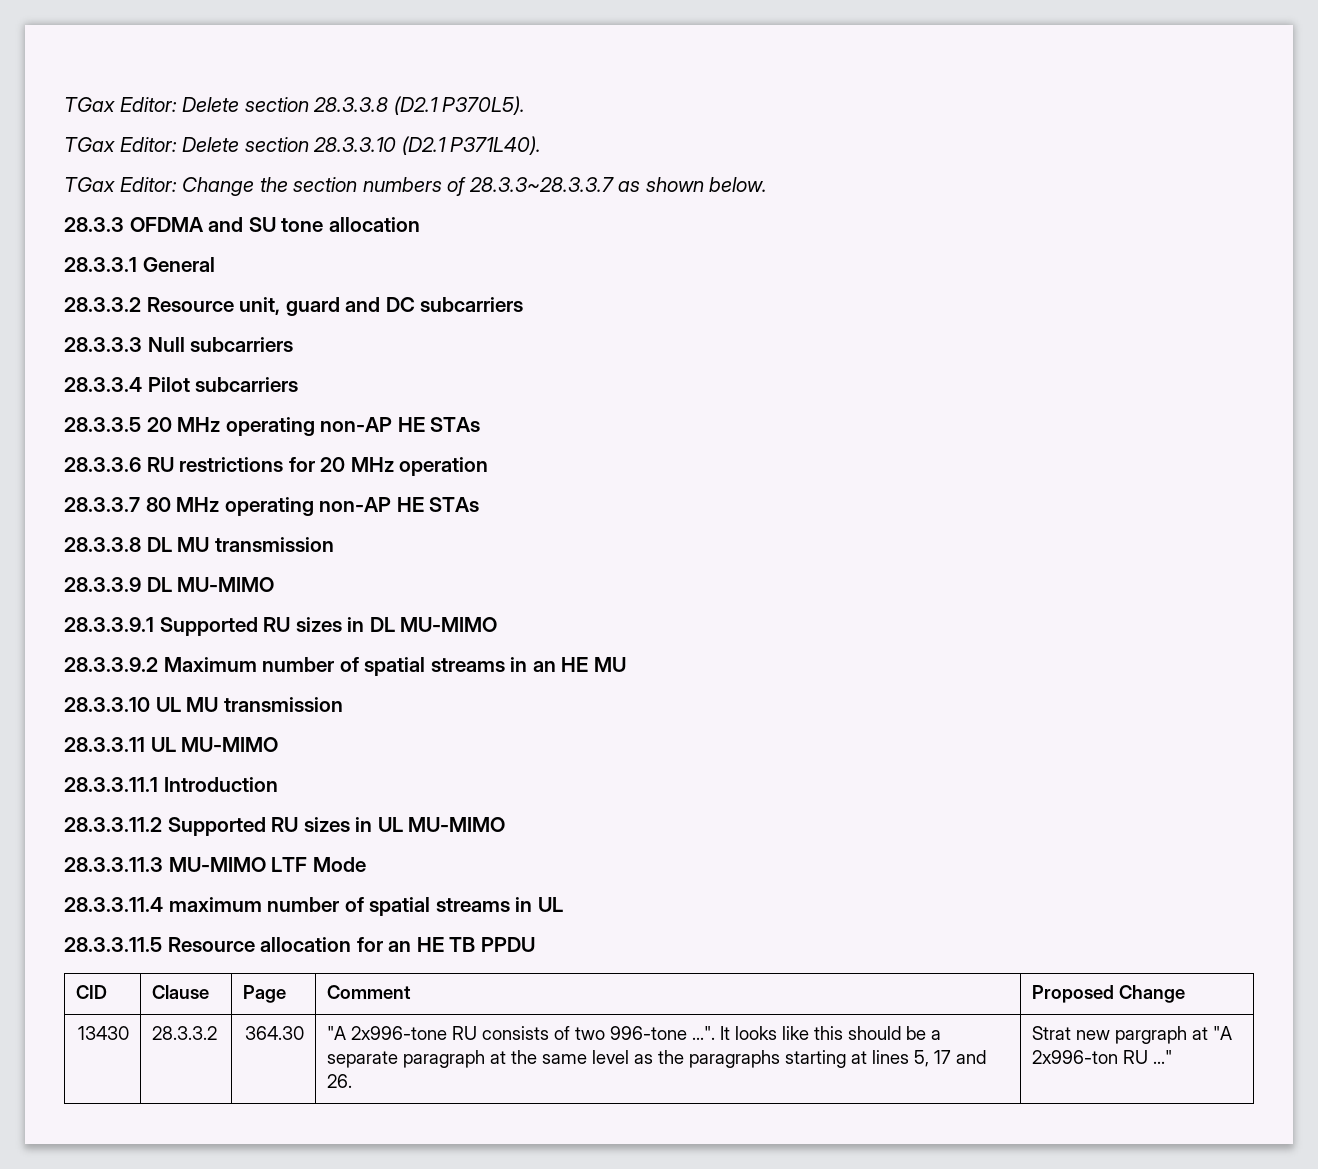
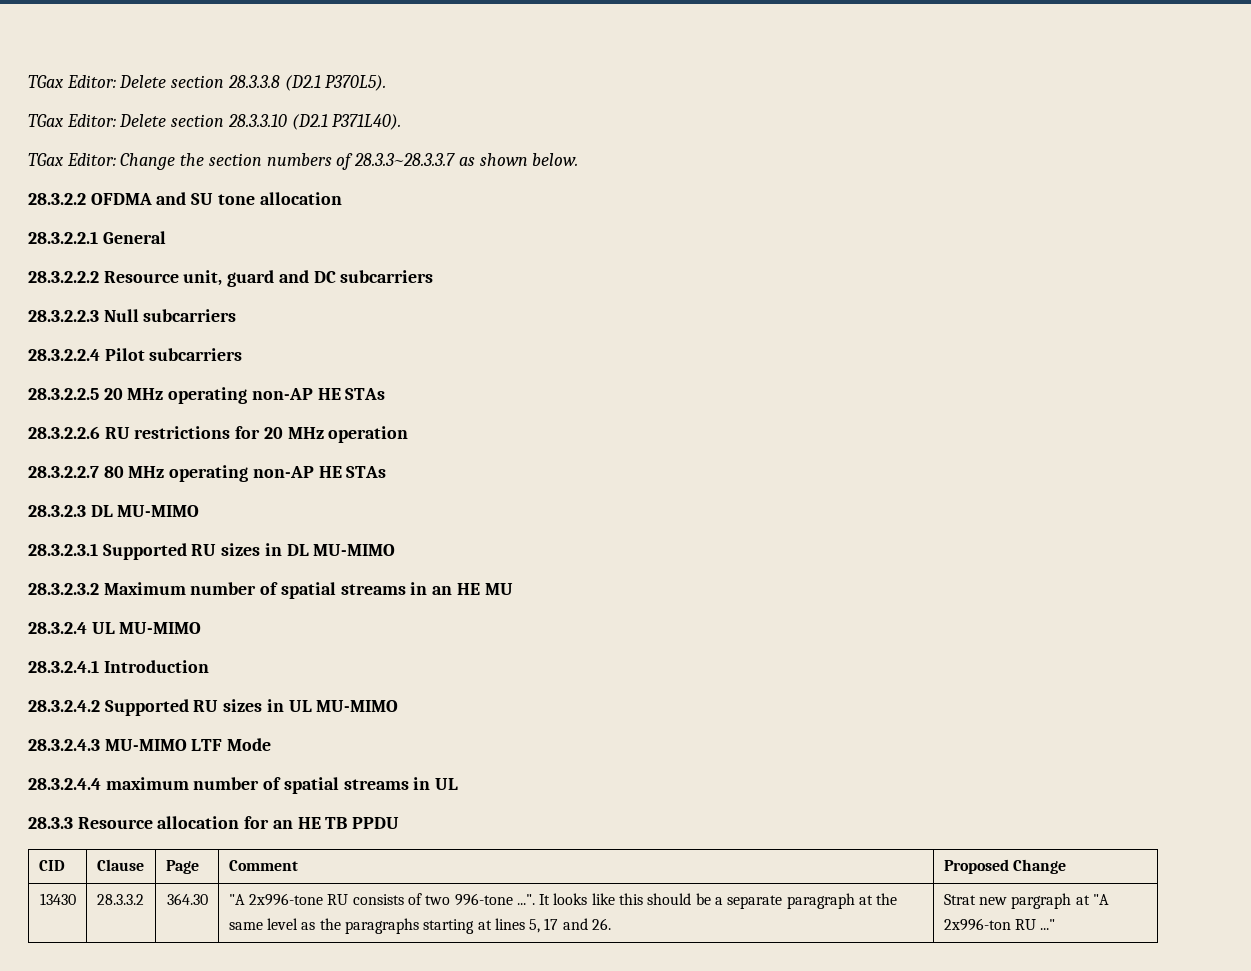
- 28.3.3 OFDMA and SU tone allocation
+ 28.3.2.2 OFDMA and SU tone allocation
- 28.3.3.1 General
+ 28.3.2.2.1 General
- 28.3.3.2 Resource unit, guard and DC subcarriers
+ 28.3.2.2.2 Resource unit, guard and DC subcarriers
- 28.3.3.3 Null subcarriers
+ 28.3.2.2.3 Null subcarriers
- 28.3.3.4 Pilot subcarriers
+ 28.3.2.2.4 Pilot subcarriers
- 28.3.3.5 20 MHz operating non-AP HE STAs
+ 28.3.2.2.5 20 MHz operating non-AP HE STAs
- 28.3.3.6 RU restrictions for 20 MHz operation
+ 28.3.2.2.6 RU restrictions for 20 MHz operation
- 28.3.3.7 80 MHz operating non-AP HE STAs
+ 28.3.2.2.7 80 MHz operating non-AP HE STAs
- 28.3.3.8 DL MU transmission
- 28.3.3.9 DL MU-MIMO
- 28.3.3.9.1 Supported RU sizes in DL MU-MIMO
+ 28.3.2.3 DL MU-MIMO
+ 28.3.2.3.1 Supported RU sizes in DL MU-MIMO
- 28.3.3.9.2 Maximum number of spatial streams in an HE MU
+ 28.3.2.3.2 Maximum number of spatial streams in an HE MU
- 28.3.3.10 UL MU transmission
- 28.3.3.11 UL MU-MIMO
- 28.3.3.11.1 Introduction
+ 28.3.2.4 UL MU-MIMO
+ 28.3.2.4.1 Introduction
- 28.3.3.11.2 Supported RU sizes in UL MU-MIMO
+ 28.3.2.4.2 Supported RU sizes in UL MU-MIMO
- 28.3.3.11.3 MU-MIMO LTF Mode
+ 28.3.2.4.3 MU-MIMO LTF Mode
- 28.3.3.11.4 maximum number of spatial streams in UL
+ 28.3.2.4.4 maximum number of spatial streams in UL
- 28.3.3.11.5 Resource allocation for an HE TB PPDU
+ 28.3.3 Resource allocation for an HE TB PPDU

